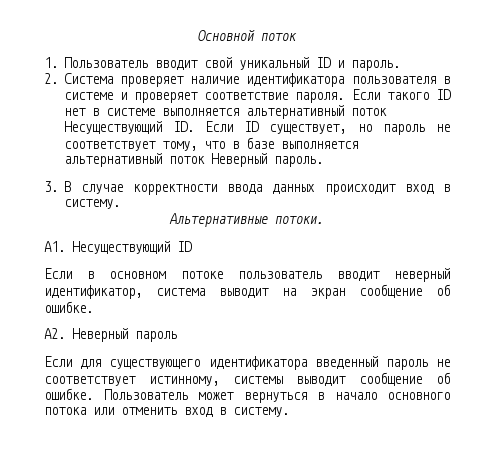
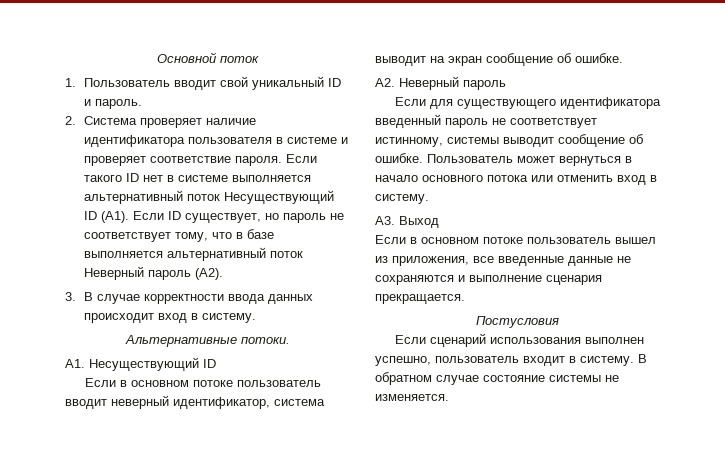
- Если такого ID нет в системе выполняется альтернативный поток Несуществующий ID. Если ID существует, но пароль не соответствует тому, что в базе выполняется альтернативный поток Неверный пароль.
+ Если такого ID нет в системе выполняется альтернативный поток Несуществующий ID (А1). Если ID существует, но пароль не соответствует тому, что в базе выполняется альтернативный поток Неверный пароль (А2).
+ А3. Выход
+ Если в основном потоке пользователь вышел из приложения, все введенные данные не сохраняются и выполнение сценария прекращается.
+ Постусловия
+ Если сценарий использования выполнен успешно, пользователь входит в систему. В обратном случае состояние системы не изменяется.

